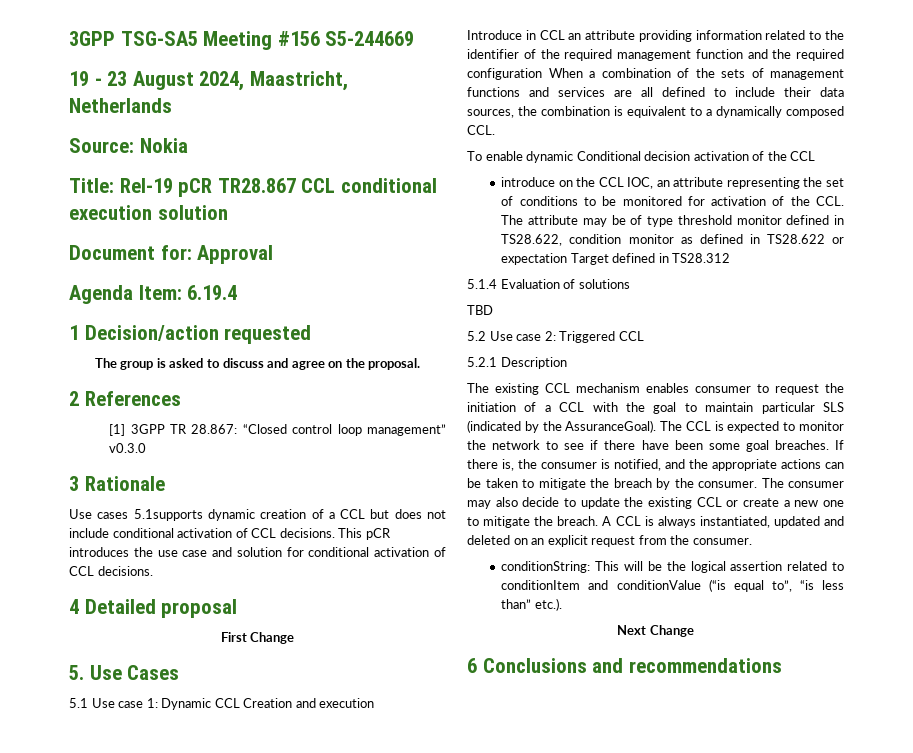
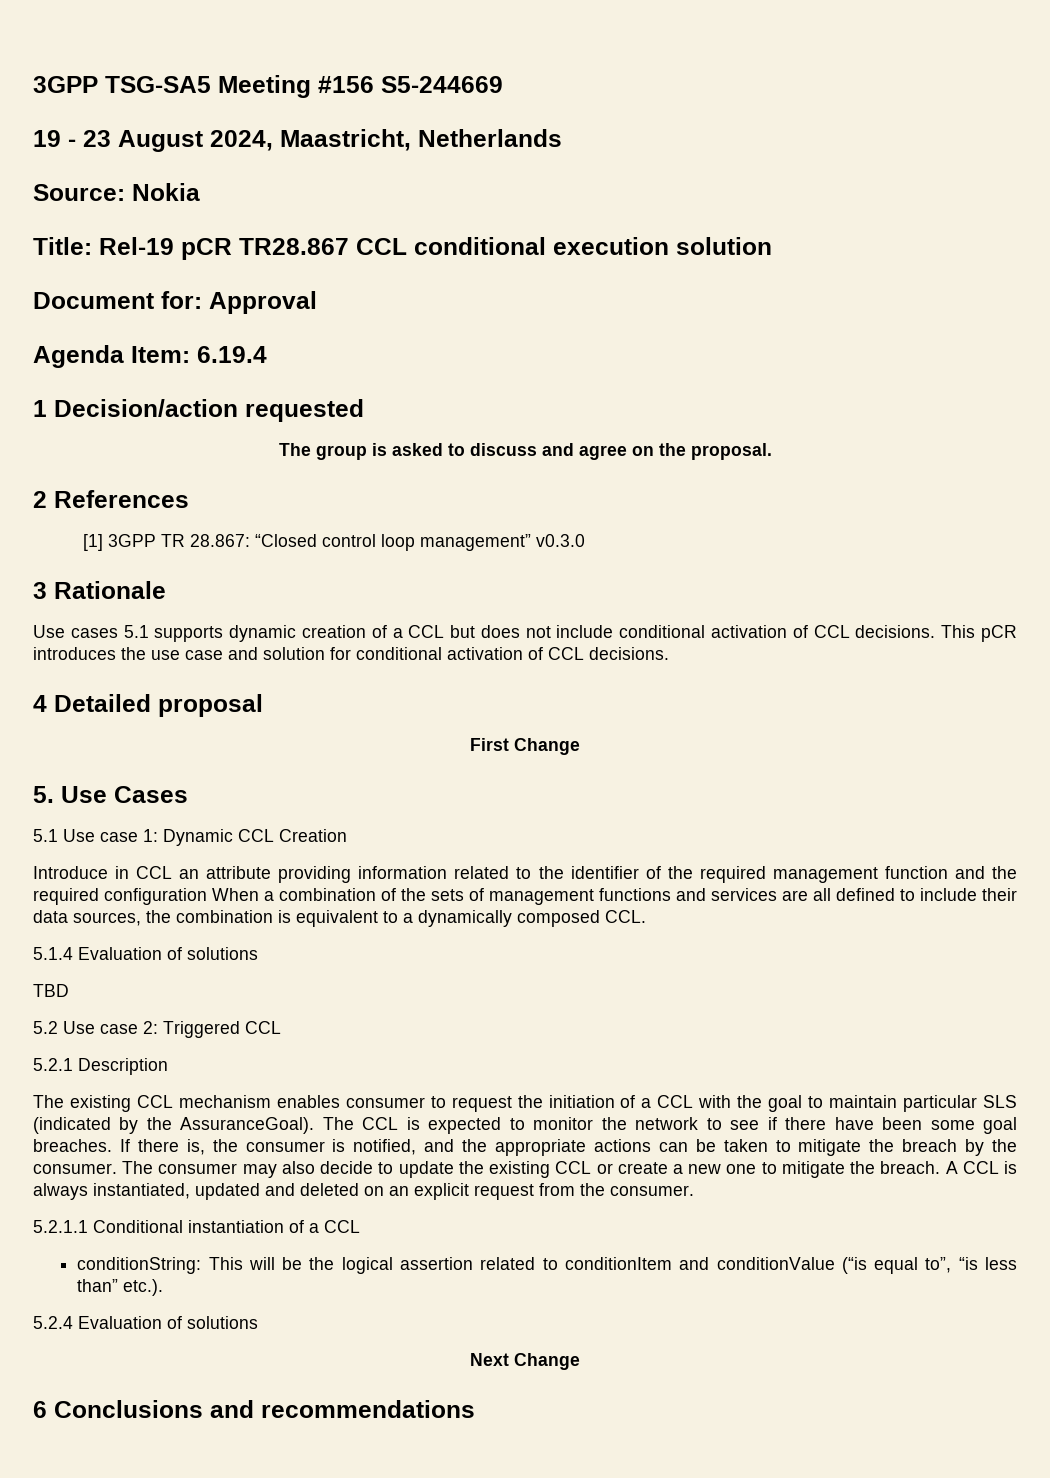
- Use cases 5.1supports dynamic creation of a CCL but does not include conditional activation of CCL decisions.
+ Use cases 5.1 supports dynamic creation of a CCL but does not include conditional activation of CCL decisions.
- 5.1 Use case 1: Dynamic CCL Creation and execution
+ 5.1 Use case 1: Dynamic CCL Creation
- To enable dynamic Conditional decision activation of the CCL
- introduce on the CCL IOC, an attribute representing the set of conditions to be monitored for activation of the CCL. The attribute may be of type threshold monitor defined in TS28.622, condition monitor as defined in TS28.622 or expectation Target defined in TS28.312
+ 5.2.1.1 Conditional instantiation of a CCL
+ 5.2.4 Evaluation of solutions

